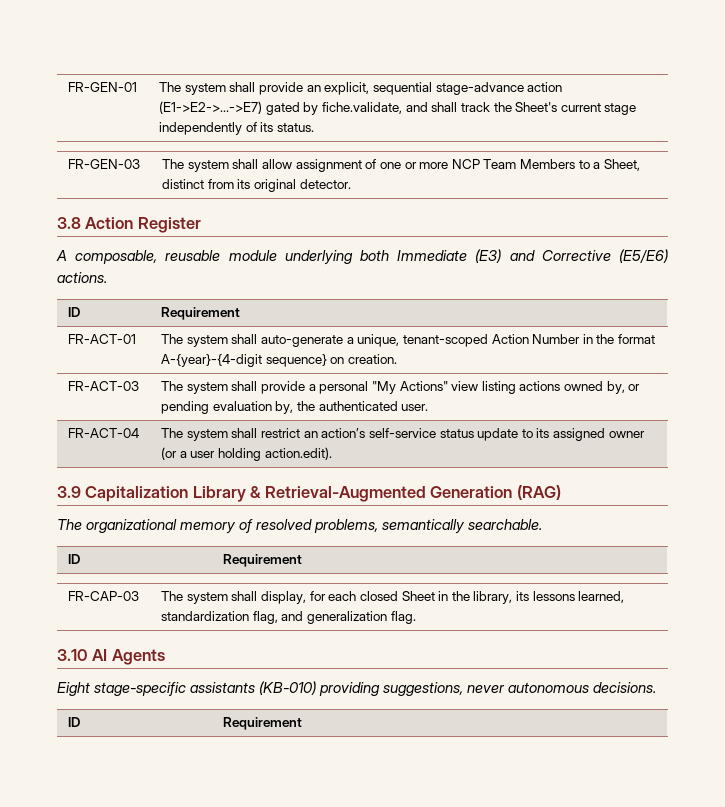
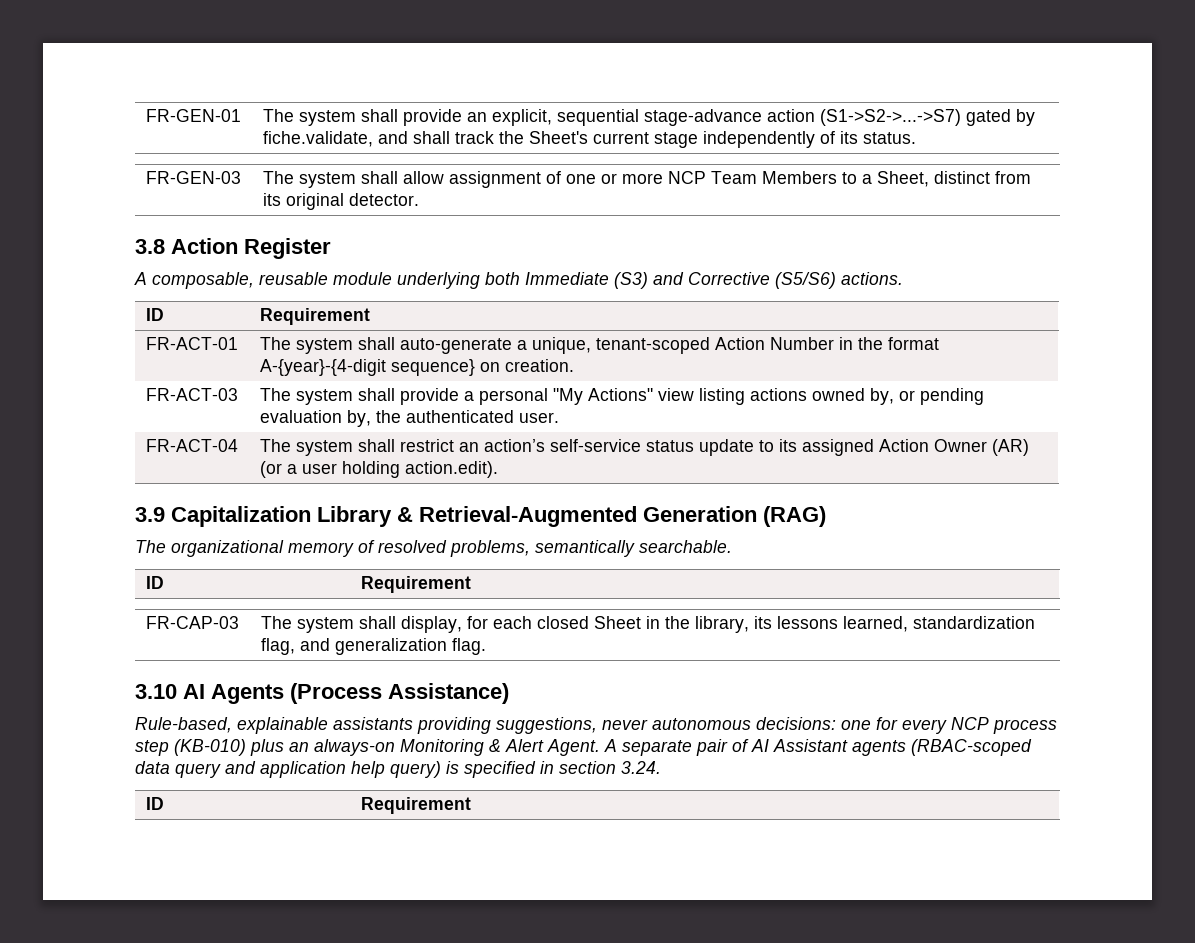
- FR-GEN-01 | The system shall provide an explicit, sequential stage-advance action (E1->E2->...->E7) gated by fiche.validate, and shall track the Sheet's current stage independently of its status.
+ FR-GEN-01 | The system shall provide an explicit, sequential stage-advance action (S1->S2->...->S7) gated by fiche.validate, and shall track the Sheet's current stage independently of its status.
- A composable, reusable module underlying both Immediate (E3) and Corrective (E5/E6) actions.
+ A composable, reusable module underlying both Immediate (S3) and Corrective (S5/S6) actions.
- FR-ACT-04 | The system shall restrict an action’s self-service status update to its assigned owner (or a user holding action.edit).
+ FR-ACT-04 | The system shall restrict an action’s self-service status update to its assigned Action Owner (AR) (or a user holding action.edit).
- 3.10 AI Agents
- Eight stage-specific assistants (KB-010) providing suggestions, never autonomous decisions.
+ 3.10 AI Agents (Process Assistance)
+ Rule-based, explainable assistants providing suggestions, never autonomous decisions: one for every NCP process step (KB-010) plus an always-on Monitoring & Alert Agent. A separate pair of AI Assistant agents (RBAC-scoped data query and application help query) is specified in section 3.24.

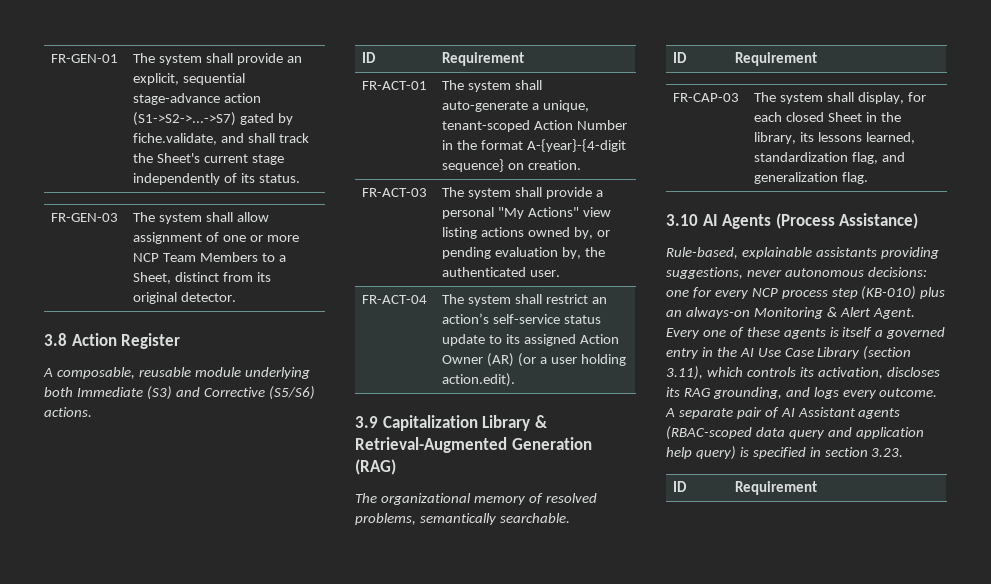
+ Every one of these agents is itself a governed entry in the AI Use Case Library (section 3.11), which controls its activation, discloses its RAG grounding, and logs every outcome.
- A separate pair of AI Assistant agents (RBAC-scoped data query and application help query) is specified in section 3.24.
+ A separate pair of AI Assistant agents (RBAC-scoped data query and application help query) is specified in section 3.23.

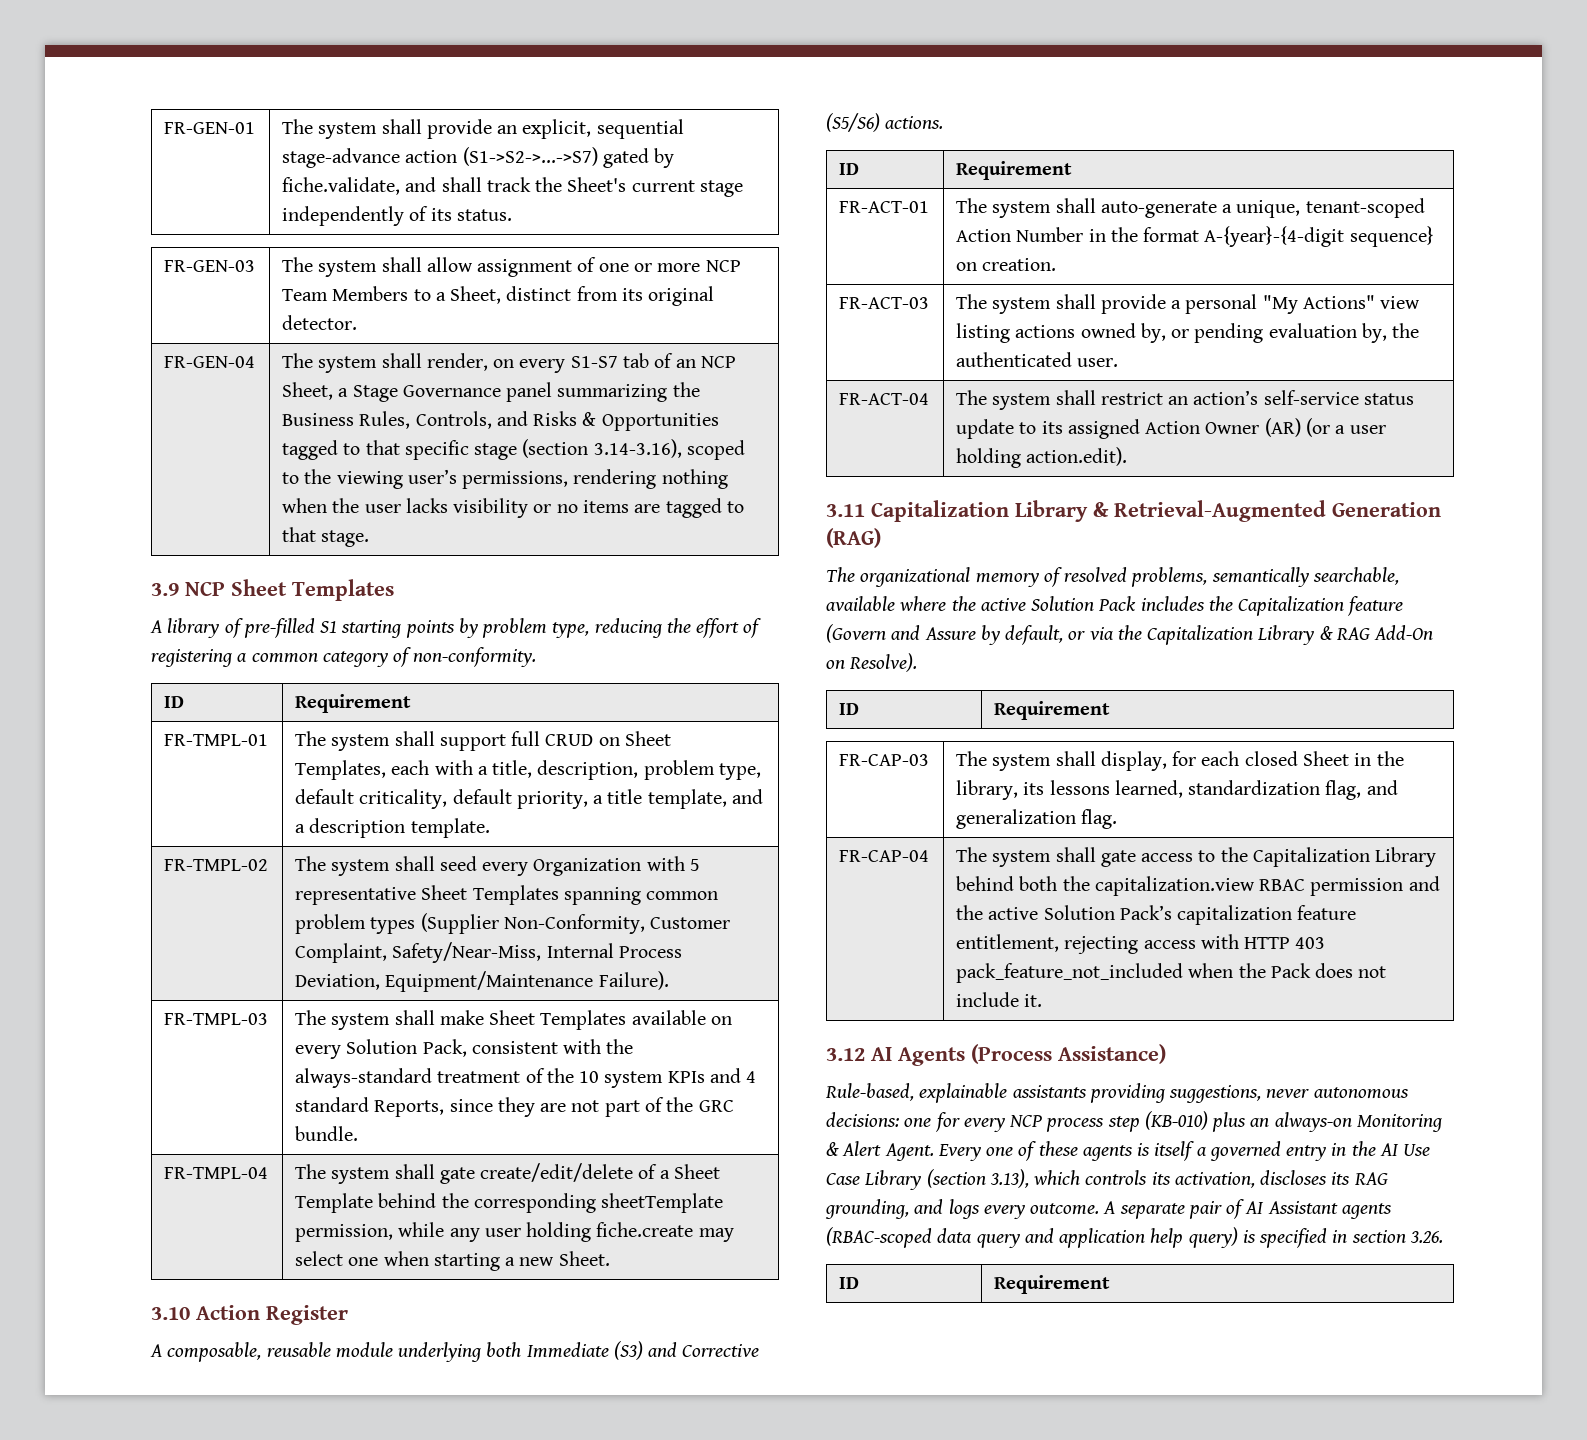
- 3.8 Action Register
+ FR-GEN-04 | The system shall render, on every S1-S7 tab of an NCP Sheet, a Stage Governance panel summarizing the Business Rules, Controls, and Risks & Opportunities tagged to that specific stage (section 3.14-3.16), scoped to the viewing user’s permissions, rendering nothing when the user lacks visibility or no items are tagged to that stage.
+ 3.9 NCP Sheet Templates
+ A library of pre-filled S1 starting points by problem type, reducing the effort of registering a common category of non-conformity.
+ ID | Requirement
+ FR-TMPL-01 | The system shall support full CRUD on Sheet Templates, each with a title, description, problem type, default criticality, default priority, a title template, and a description template.
+ FR-TMPL-02 | The system shall seed every Organization with 5 representative Sheet Templates spanning common problem types (Supplier Non-Conformity, Customer Complaint, Safety/Near-Miss, Internal Process Deviation, Equipment/Maintenance Failure).
+ FR-TMPL-03 | The system shall make Sheet Templates available on every Solution Pack, consistent with the always-standard treatment of the 10 system KPIs and 4 standard Reports, since they are not part of the GRC bundle.
+ FR-TMPL-04 | The system shall gate create/edit/delete of a Sheet Template behind the corresponding sheetTemplate permission, while any user holding fiche.create may select one when starting a new Sheet.
+ 3.10 Action Register
- 3.9 Capitalization Library & Retrieval-Augmented Generation (RAG)
+ 3.11 Capitalization Library & Retrieval-Augmented Generation (RAG)
- The organizational memory of resolved problems, semantically searchable.
+ The organizational memory of resolved problems, semantically searchable, available where the active Solution Pack includes the Capitalization feature (Govern and Assure by default, or via the Capitalization Library & RAG Add-On on Resolve).
- 3.10 AI Agents (Process Assistance)
+ FR-CAP-04 | The system shall gate access to the Capitalization Library behind both the capitalization.view RBAC permission and the active Solution Pack’s capitalization feature entitlement, rejecting access with HTTP 403 pack_feature_not_included when the Pack does not include it.
+ 3.12 AI Agents (Process Assistance)
- Every one of these agents is itself a governed entry in the AI Use Case Library (section 3.11), which controls its activation, discloses its RAG grounding, and logs every outcome.
+ Every one of these agents is itself a governed entry in the AI Use Case Library (section 3.13), which controls its activation, discloses its RAG grounding, and logs every outcome.
- A separate pair of AI Assistant agents (RBAC-scoped data query and application help query) is specified in section 3.23.
+ A separate pair of AI Assistant agents (RBAC-scoped data query and application help query) is specified in section 3.26.

